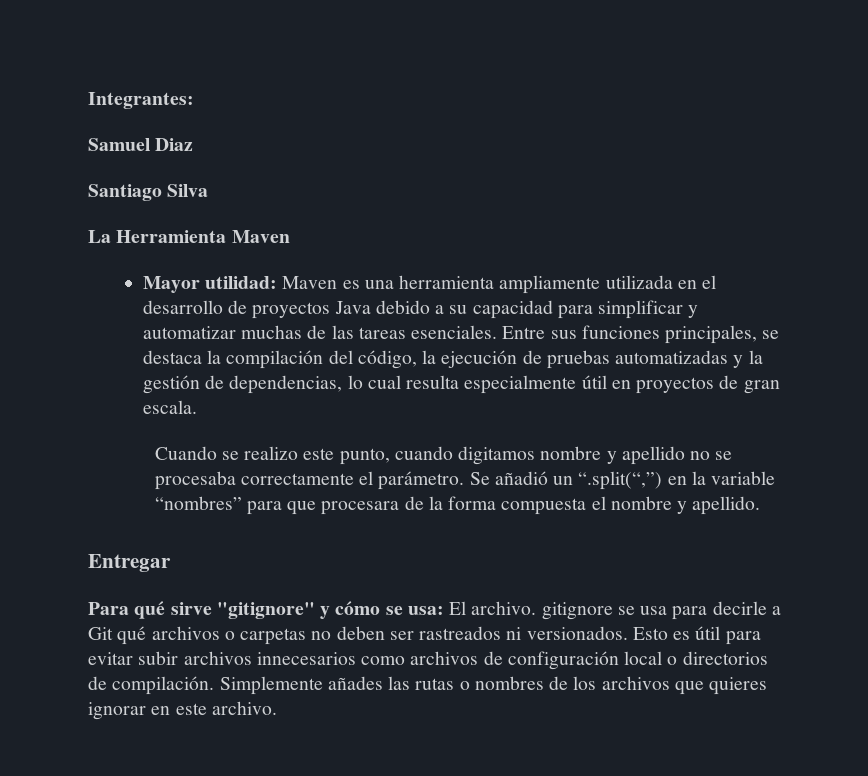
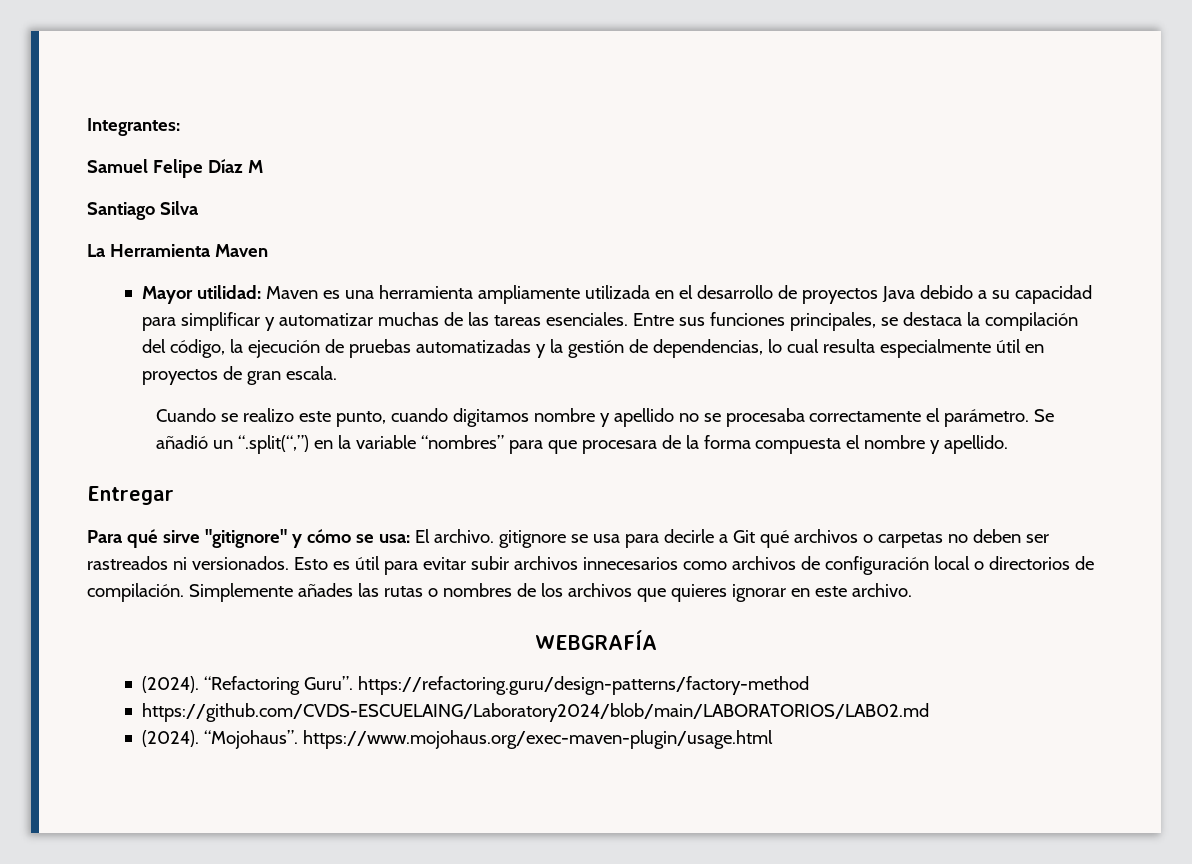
- Samuel Diaz
+ Samuel Felipe Díaz M
+ WEBGRAFÍA
+ (2024). “Refactoring Guru”. https://refactoring.guru/design-patterns/factory-method
+ https://github.com/CVDS-ESCUELAING/Laboratory2024/blob/main/LABORATORIOS/LAB02.md
+ (2024). “Mojohaus”. https://www.mojohaus.org/exec-maven-plugin/usage.html

